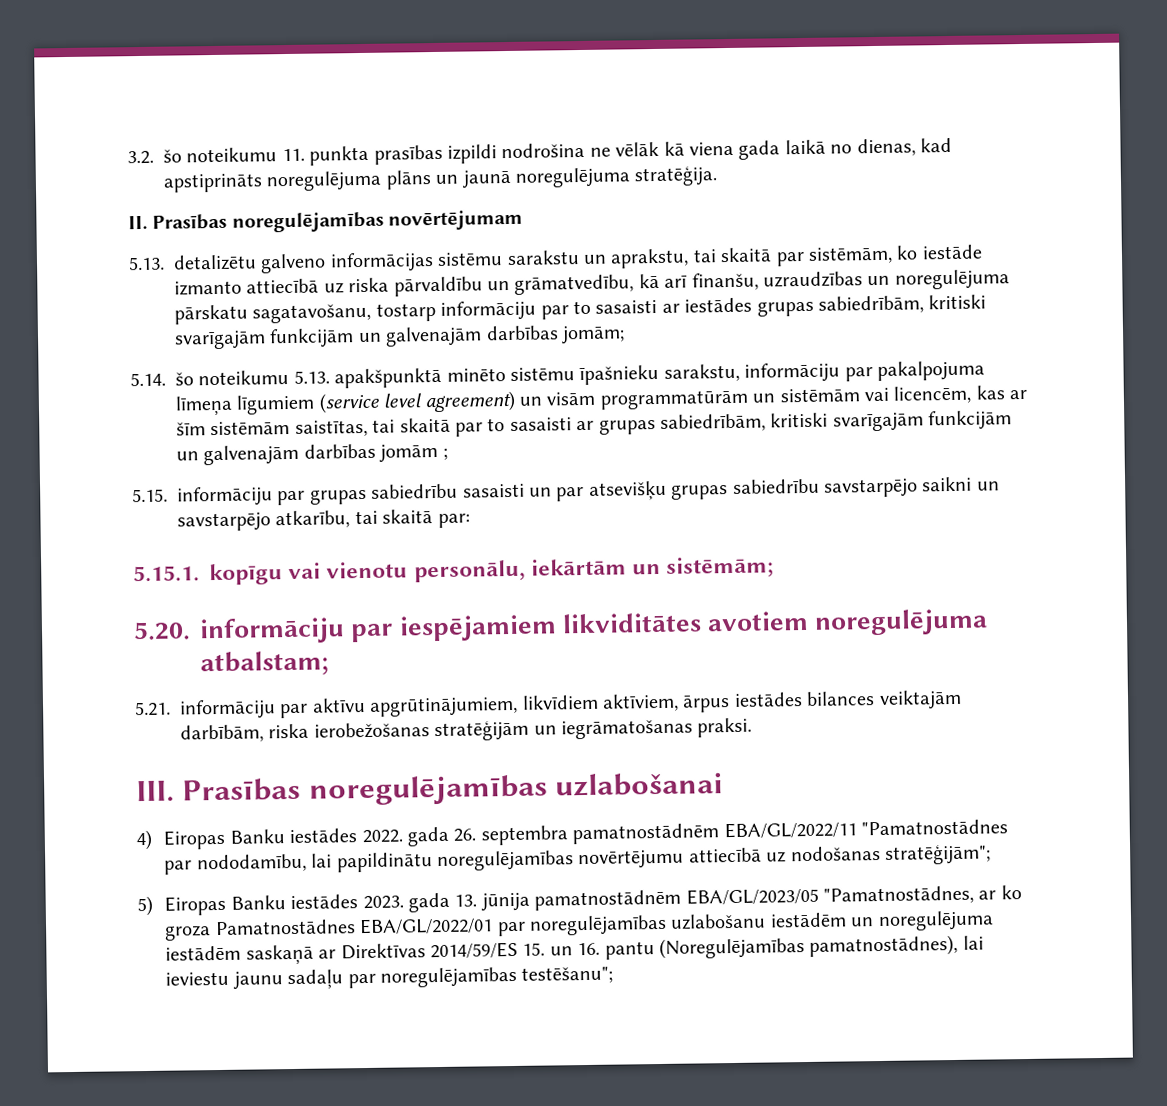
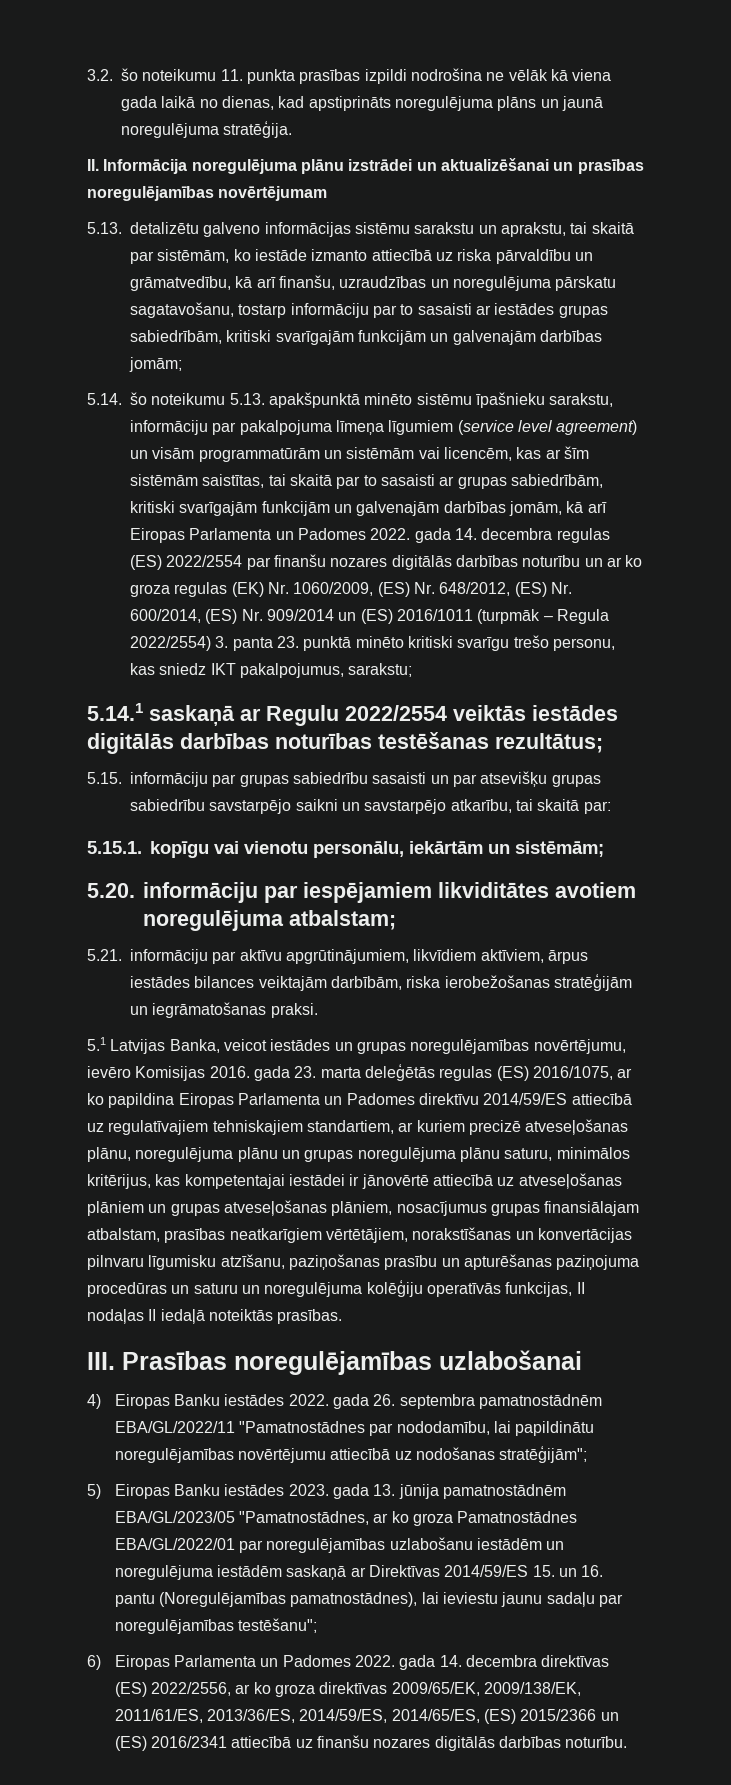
- II. Prasības noregulējamības novērtējumam
+ II. Informācija noregulējuma plānu izstrādei un aktualizēšanai un prasības noregulējamības novērtējumam
- 5.14. šo noteikumu 5.13. apakšpunktā minēto sistēmu īpašnieku sarakstu, informāciju par pakalpojuma līmeņa līgumiem (service level agreement) un visām programmatūrām un sistēmām vai licencēm, kas ar šīm sistēmām saistītas, tai skaitā par to sasaisti ar grupas sabiedrībām, kritiski svarīgajām funkcijām un galvenajām darbības jomām ;
+ 5.14. šo noteikumu 5.13. apakšpunktā minēto sistēmu īpašnieku sarakstu, informāciju par pakalpojuma līmeņa līgumiem (service level agreement) un visām programmatūrām un sistēmām vai licencēm, kas ar šīm sistēmām saistītas, tai skaitā par to sasaisti ar grupas sabiedrībām, kritiski svarīgajām funkcijām un galvenajām darbības jomām, kā arī Eiropas Parlamenta un Padomes 2022. gada 14. decembra regulas (ES) 2022/2554 par finanšu nozares digitālās darbības noturību un ar ko groza regulas (EK) Nr. 1060/2009, (ES) Nr. 648/2012, (ES) Nr. 600/2014, (ES) Nr. 909/2014 un (ES) 2016/1011 (turpmāk – Regula 2022/2554) 3. panta 23. punktā minēto kritiski svarīgu trešo personu, kas sniedz IKT pakalpojumus, sarakstu;
+ 5.14.1 saskaņā ar Regulu 2022/2554 veiktās iestādes digitālās darbības noturības testēšanas rezultātus;
+ 5.1 Latvijas Banka, veicot iestādes un grupas noregulējamības novērtējumu, ievēro Komisijas 2016. gada 23. marta deleģētās regulas (ES) 2016/1075, ar ko papildina Eiropas Parlamenta un Padomes direktīvu 2014/59/ES attiecībā uz regulatīvajiem tehniskajiem standartiem, ar kuriem precizē atveseļošanas plānu, noregulējuma plānu un grupas noregulējuma plānu saturu, minimālos kritērijus, kas kompetentajai iestādei ir jānovērtē attiecībā uz atveseļošanas plāniem un grupas atveseļošanas plāniem, nosacījumus grupas finansiālajam atbalstam, prasības neatkarīgiem vērtētājiem, norakstīšanas un konvertācijas pilnvaru līgumisku atzīšanu, paziņošanas prasību un apturēšanas paziņojuma procedūras un saturu un noregulējuma kolēģiju operatīvās funkcijas, II nodaļas II iedaļā noteiktās prasības.
+ 6) Eiropas Parlamenta un Padomes 2022. gada 14. decembra direktīvas (ES) 2022/2556, ar ko groza direktīvas 2009/65/EK, 2009/138/EK, 2011/61/ES, 2013/36/ES, 2014/59/ES, 2014/65/ES, (ES) 2015/2366 un (ES) 2016/2341 attiecībā uz finanšu nozares digitālās darbības noturību.

